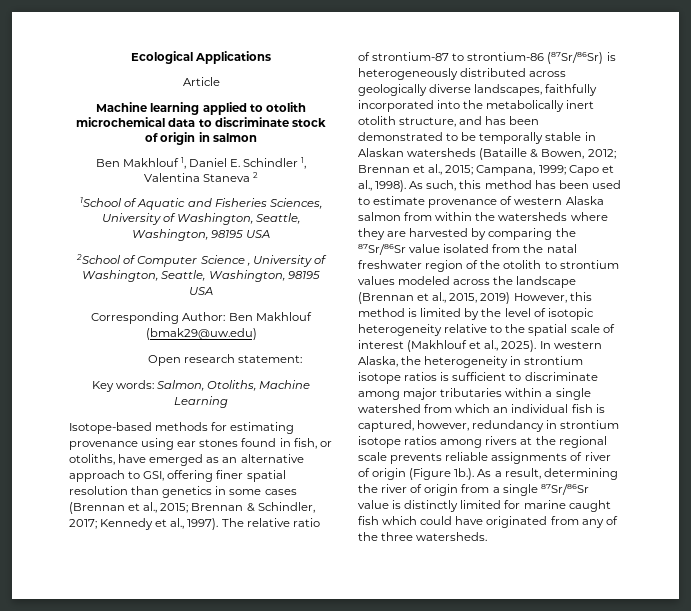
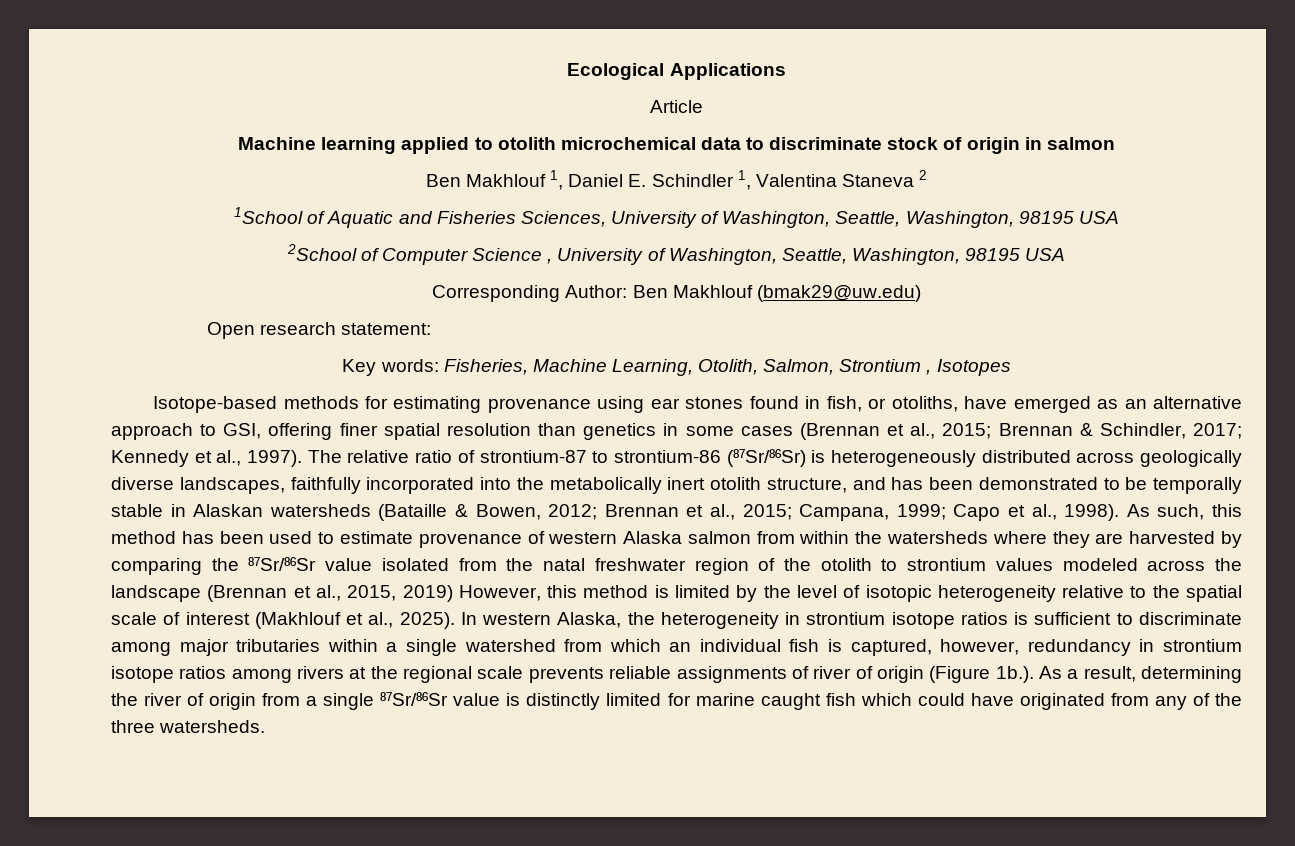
- Key words: Salmon, Otoliths, Machine Learning
+ Key words: Fisheries, Machine Learning, Otolith, Salmon, Strontium , Isotopes

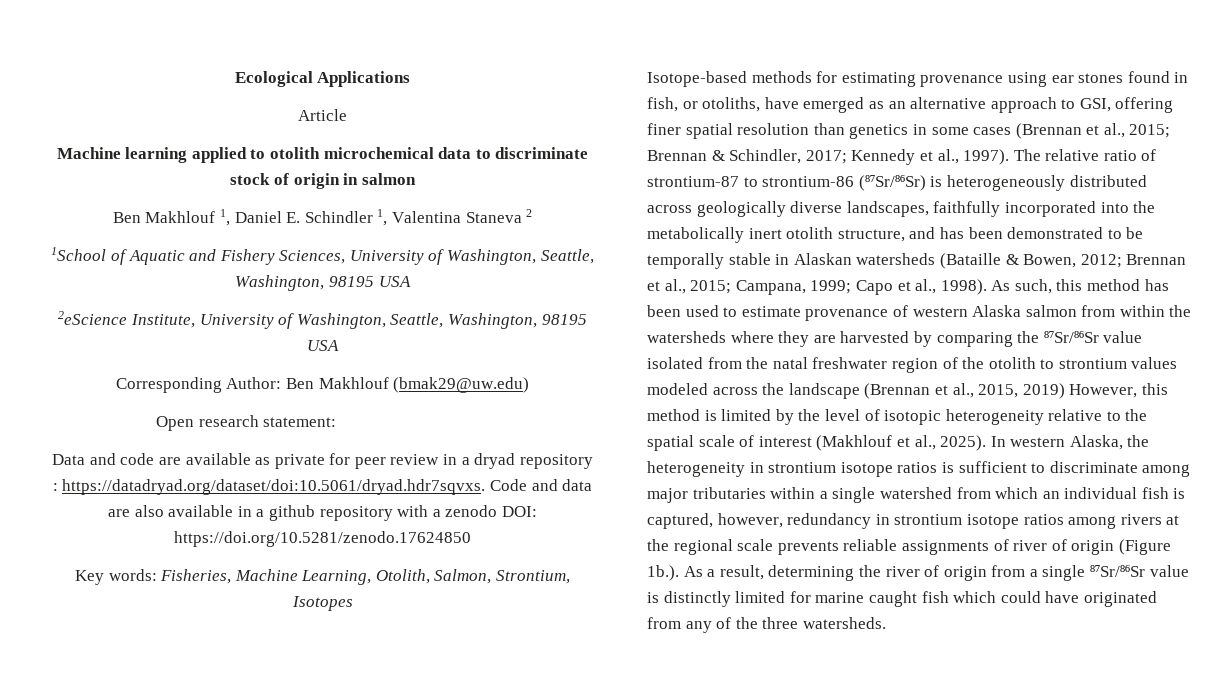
- 1School of Aquatic and Fisheries Sciences, University of Washington, Seattle, Washington, 98195 USA
+ 1School of Aquatic and Fishery Sciences, University of Washington, Seattle, Washington, 98195 USA
- 2School of Computer Science , University of Washington, Seattle, Washington, 98195 USA
+ 2eScience Institute, University of Washington, Seattle, Washington, 98195 USA
+ Data and code are available as private for peer review in a dryad repository : https://datadryad.org/dataset/doi:10.5061/dryad.hdr7sqvxs. Code and data are also available in a github repository with a zenodo DOI: https://doi.org/10.5281/zenodo.17624850
- Key words: Fisheries, Machine Learning, Otolith, Salmon, Strontium , Isotopes
+ Key words: Fisheries, Machine Learning, Otolith, Salmon, Strontium, Isotopes

